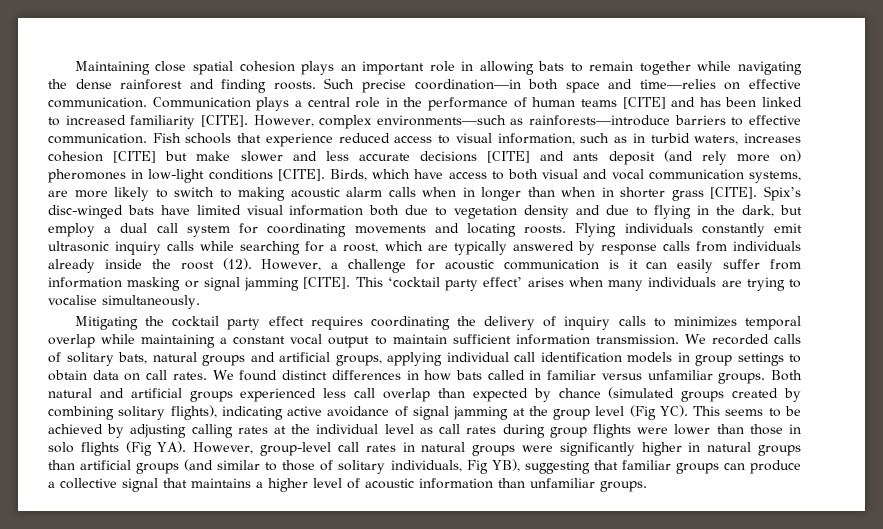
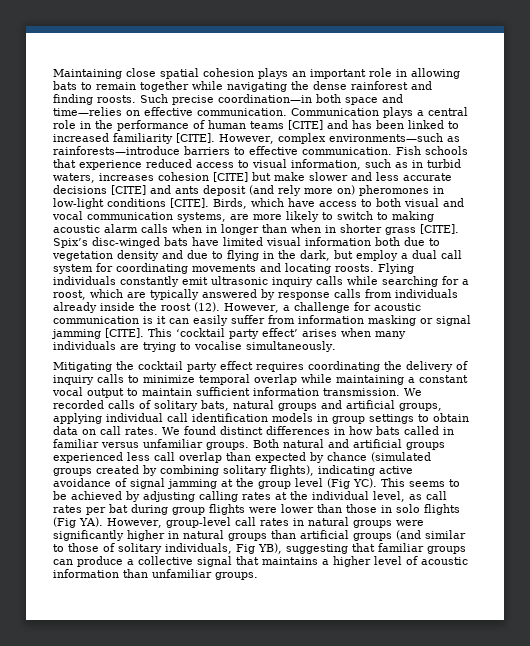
- Mitigating the cocktail party effect requires coordinating the delivery of inquiry calls to minimizes temporal overlap while maintaining a constant vocal output to maintain sufficient information transmission.
+ Mitigating the cocktail party effect requires coordinating the delivery of inquiry calls to minimize temporal overlap while maintaining a constant vocal output to maintain sufficient information transmission.
- Both natural and artificial groups experienced less call overlap than expected by chance (simulated groups created by combining solitary flights), indicating active avoidance of signal jamming at the group level (Fig YC). This seems to be achieved by adjusting calling rates at the individual level as call rates during group flights were lower than those in solo flights (Fig YA). However, group-level call rates in natural groups were significantly higher in natural groups than artificial groups (and similar to those of solitary individuals, Fig YB), suggesting that familiar groups can produce a collective signal that maintains a higher level of acoustic information than unfamiliar groups.
+ Both natural and artificial groups experienced less call overlap than expected by chance (simulated groups created by combining solitary flights), indicating active avoidance of signal jamming at the group level (Fig YC). This seems to be achieved by adjusting calling rates at the individual level, as call rates per bat during group flights were lower than those in solo flights (Fig YA). However, group-level call rates in natural groups were significantly higher in natural groups than artificial groups (and similar to those of solitary individuals, Fig YB), suggesting that familiar groups can produce a collective signal that maintains a higher level of acoustic information than unfamiliar groups.

